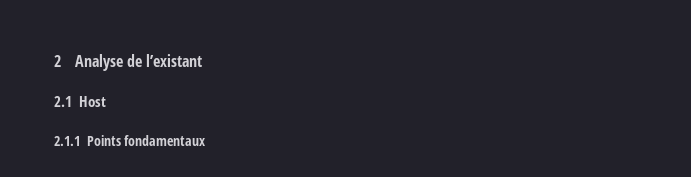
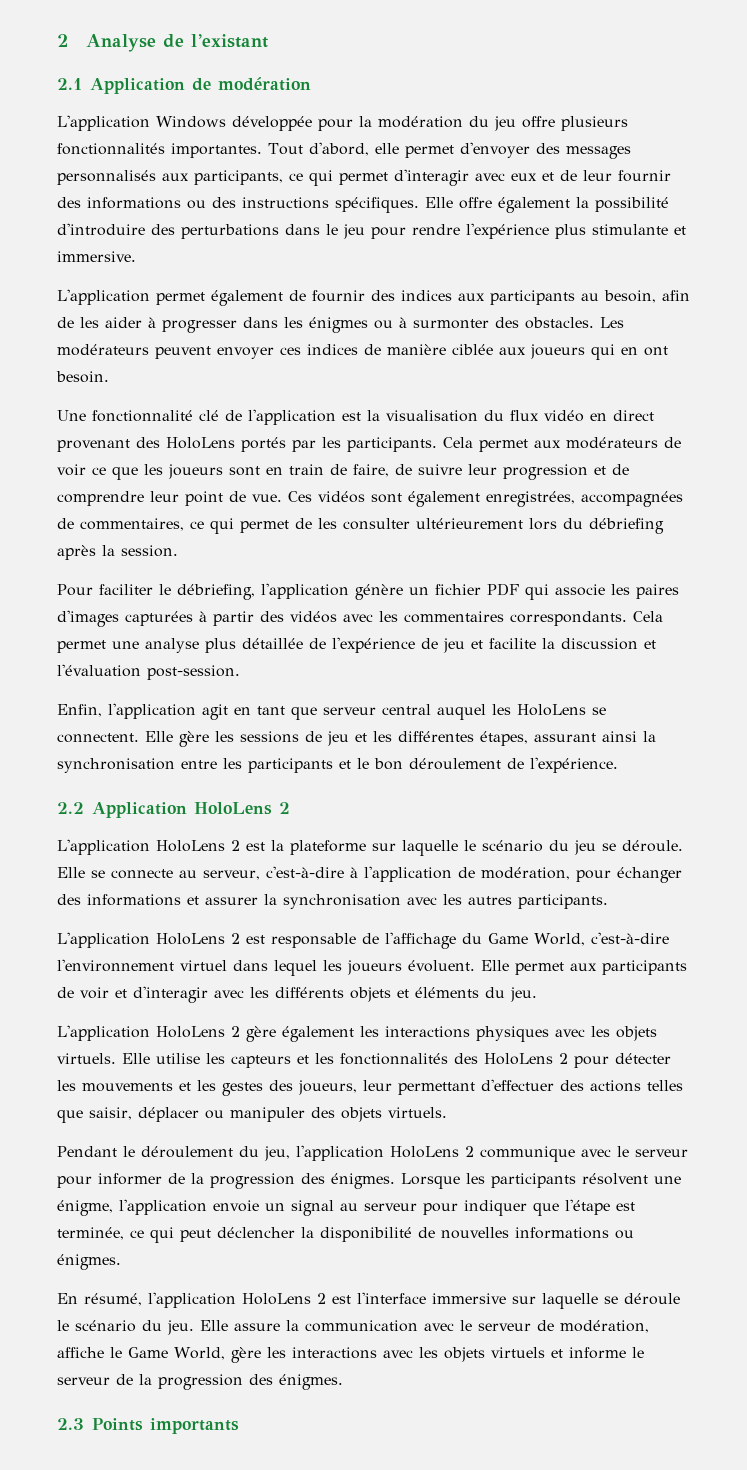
- 2.1 Host
- 2.1.1 Points fondamentaux
+ 2.1 Application de modération
+ L'application Windows développée pour la modération du jeu offre plusieurs fonctionnalités importantes. Tout d'abord, elle permet d'envoyer des messages personnalisés aux participants, ce qui permet d'interagir avec eux et de leur fournir des informations ou des instructions spécifiques. Elle offre également la possibilité d'introduire des perturbations dans le jeu pour rendre l'expérience plus stimulante et immersive.
+ L'application permet également de fournir des indices aux participants au besoin, afin de les aider à progresser dans les énigmes ou à surmonter des obstacles. Les modérateurs peuvent envoyer ces indices de manière ciblée aux joueurs qui en ont besoin.
+ Une fonctionnalité clé de l'application est la visualisation du flux vidéo en direct provenant des HoloLens portés par les participants. Cela permet aux modérateurs de voir ce que les joueurs sont en train de faire, de suivre leur progression et de comprendre leur point de vue. Ces vidéos sont également enregistrées, accompagnées de commentaires, ce qui permet de les consulter ultérieurement lors du débriefing après la session.
+ Pour faciliter le débriefing, l'application génère un fichier PDF qui associe les paires d'images capturées à partir des vidéos avec les commentaires correspondants. Cela permet une analyse plus détaillée de l'expérience de jeu et facilite la discussion et l'évaluation post-session.
+ Enfin, l'application agit en tant que serveur central auquel les HoloLens se connectent. Elle gère les sessions de jeu et les différentes étapes, assurant ainsi la synchronisation entre les participants et le bon déroulement de l'expérience.
+ 2.2 Application HoloLens 2
+ L'application HoloLens 2 est la plateforme sur laquelle le scénario du jeu se déroule. Elle se connecte au serveur, c'est-à-dire à l'application de modération, pour échanger des informations et assurer la synchronisation avec les autres participants.
+ L'application HoloLens 2 est responsable de l'affichage du Game World, c'est-à-dire l'environnement virtuel dans lequel les joueurs évoluent. Elle permet aux participants de voir et d'interagir avec les différents objets et éléments du jeu.
+ L'application HoloLens 2 gère également les interactions physiques avec les objets virtuels. Elle utilise les capteurs et les fonctionnalités des HoloLens 2 pour détecter les mouvements et les gestes des joueurs, leur permettant d'effectuer des actions telles que saisir, déplacer ou manipuler des objets virtuels.
+ Pendant le déroulement du jeu, l'application HoloLens 2 communique avec le serveur pour informer de la progression des énigmes. Lorsque les participants résolvent une énigme, l'application envoie un signal au serveur pour indiquer que l'étape est terminée, ce qui peut déclencher la disponibilité de nouvelles informations ou énigmes.
+ En résumé, l'application HoloLens 2 est l'interface immersive sur laquelle se déroule le scénario du jeu. Elle assure la communication avec le serveur de modération, affiche le Game World, gère les interactions avec les objets virtuels et informe le serveur de la progression des énigmes.
+ 2.3 Points importants

